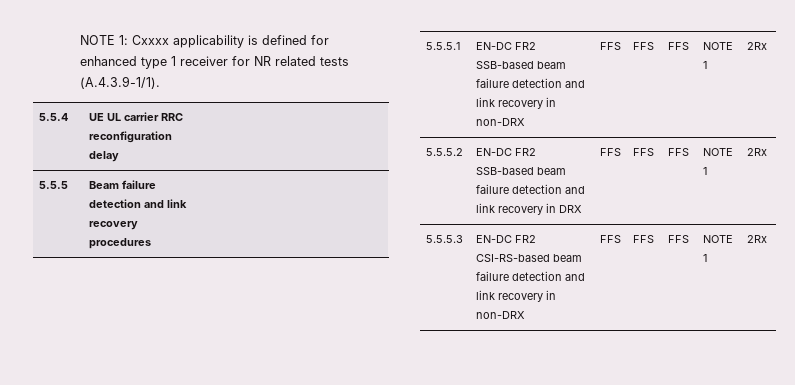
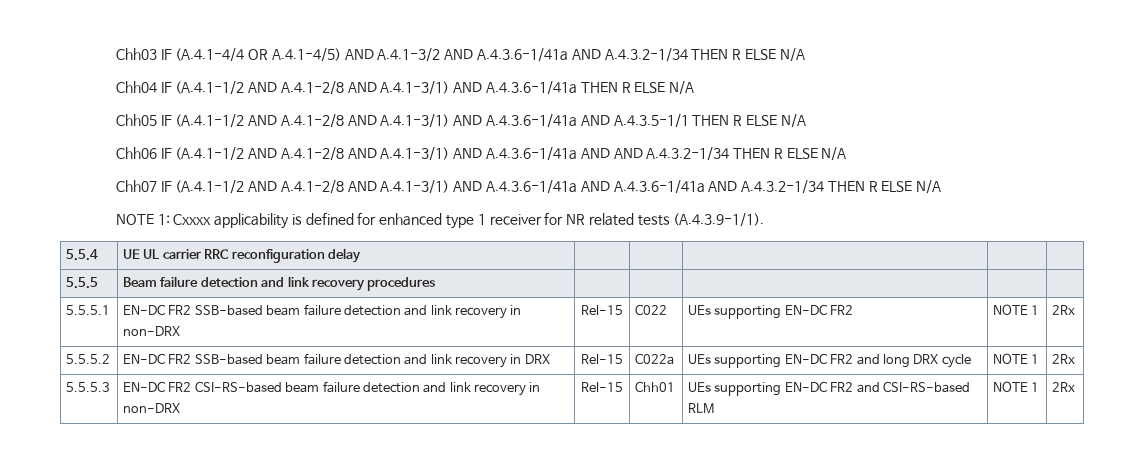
+ Chh03 IF (A.4.1-4/4 OR A.4.1-4/5) AND A.4.1-3/2 AND A.4.3.6-1/41a AND A.4.3.2-1/34 THEN R ELSE N/A
+ Chh04 IF (A.4.1-1/2 AND A.4.1-2/8 AND A.4.1-3/1) AND A.4.3.6-1/41a THEN R ELSE N/A
+ Chh05 IF (A.4.1-1/2 AND A.4.1-2/8 AND A.4.1-3/1) AND A.4.3.6-1/41a AND A.4.3.5-1/1 THEN R ELSE N/A
+ Chh06 IF (A.4.1-1/2 AND A.4.1-2/8 AND A.4.1-3/1) AND A.4.3.6-1/41a AND AND A.4.3.2-1/34 THEN R ELSE N/A
+ Chh07 IF (A.4.1-1/2 AND A.4.1-2/8 AND A.4.1-3/1) AND A.4.3.6-1/41a AND A.4.3.6-1/41a AND A.4.3.2-1/34 THEN R ELSE N/A
- 5.5.5.1 | EN-DC FR2 SSB-based beam failure detection and link recovery in non-DRX | FFS | FFS | FFS | NOTE 1 | 2Rx
+ 5.5.5.1 | EN-DC FR2 SSB-based beam failure detection and link recovery in non-DRX | Rel-15 | C022 | UEs supporting EN-DC FR2 | NOTE 1 | 2Rx
- 5.5.5.2 | EN-DC FR2 SSB-based beam failure detection and link recovery in DRX | FFS | FFS | FFS | NOTE 1 | 2Rx
+ 5.5.5.2 | EN-DC FR2 SSB-based beam failure detection and link recovery in DRX | Rel-15 | C022a | UEs supporting EN-DC FR2 and long DRX cycle | NOTE 1 | 2Rx
- 5.5.5.3 | EN-DC FR2 CSI-RS-based beam failure detection and link recovery in non-DRX | FFS | FFS | FFS | NOTE 1 | 2Rx
+ 5.5.5.3 | EN-DC FR2 CSI-RS-based beam failure detection and link recovery in non-DRX | Rel-15 | Chh01 | UEs supporting EN-DC FR2 and CSI-RS-based RLM | NOTE 1 | 2Rx

